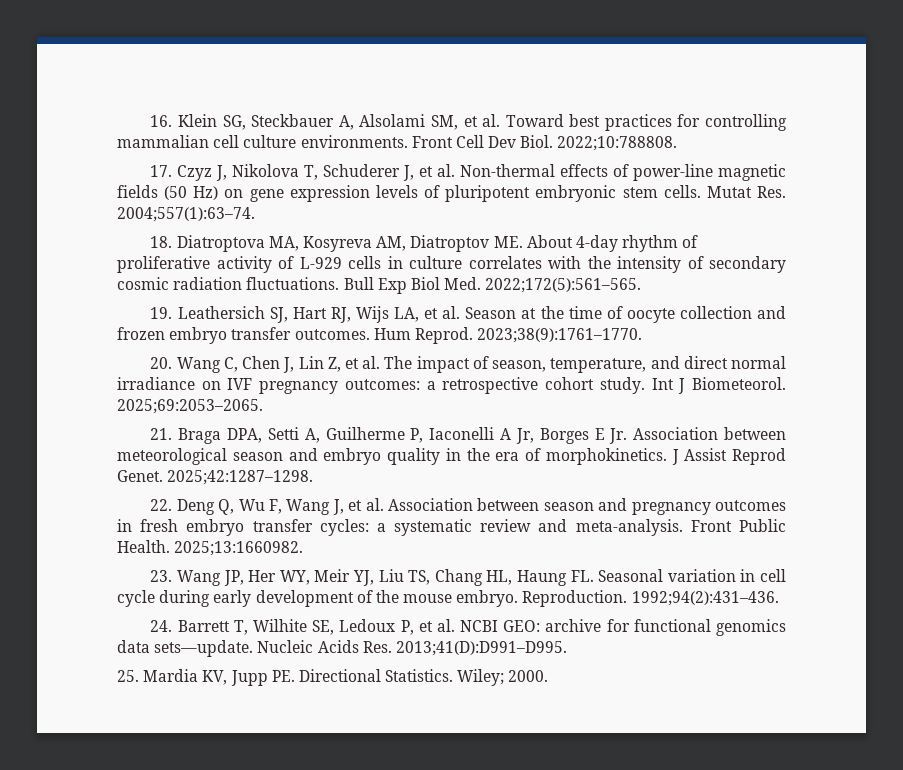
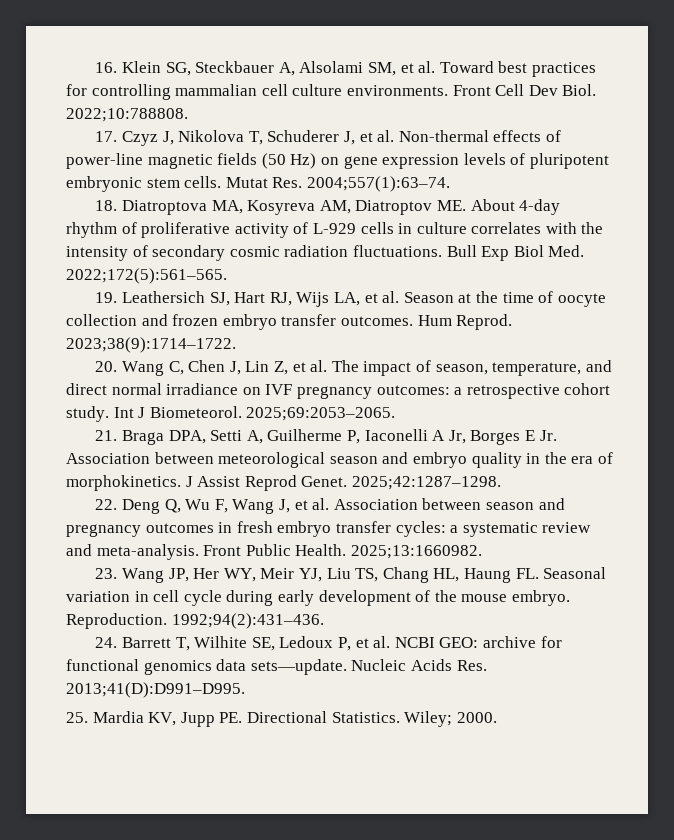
- 2023;38(9):1761–1770.
+ 2023;38(9):1714–1722.

